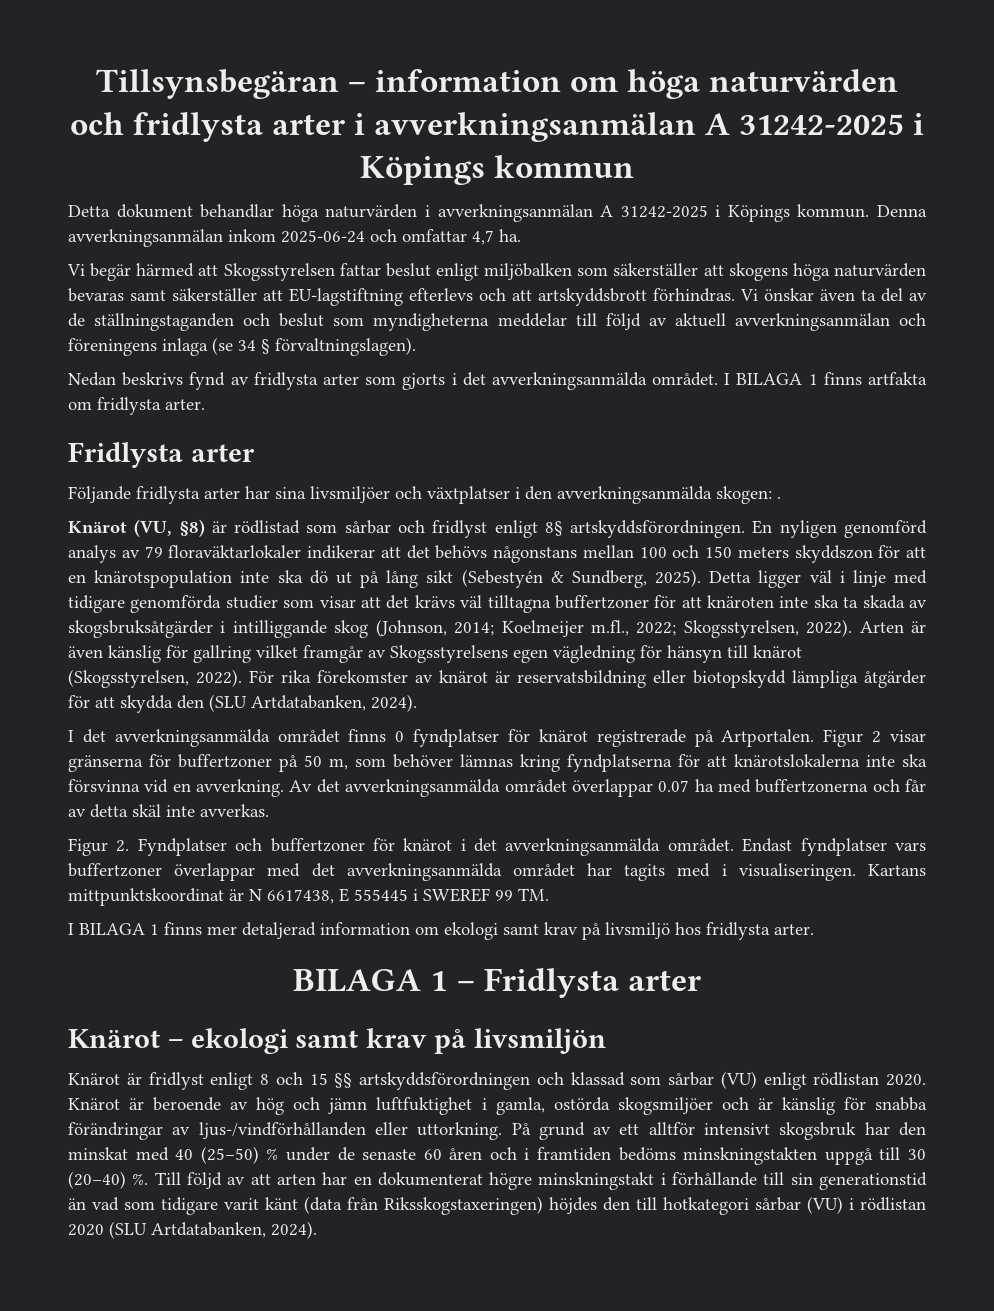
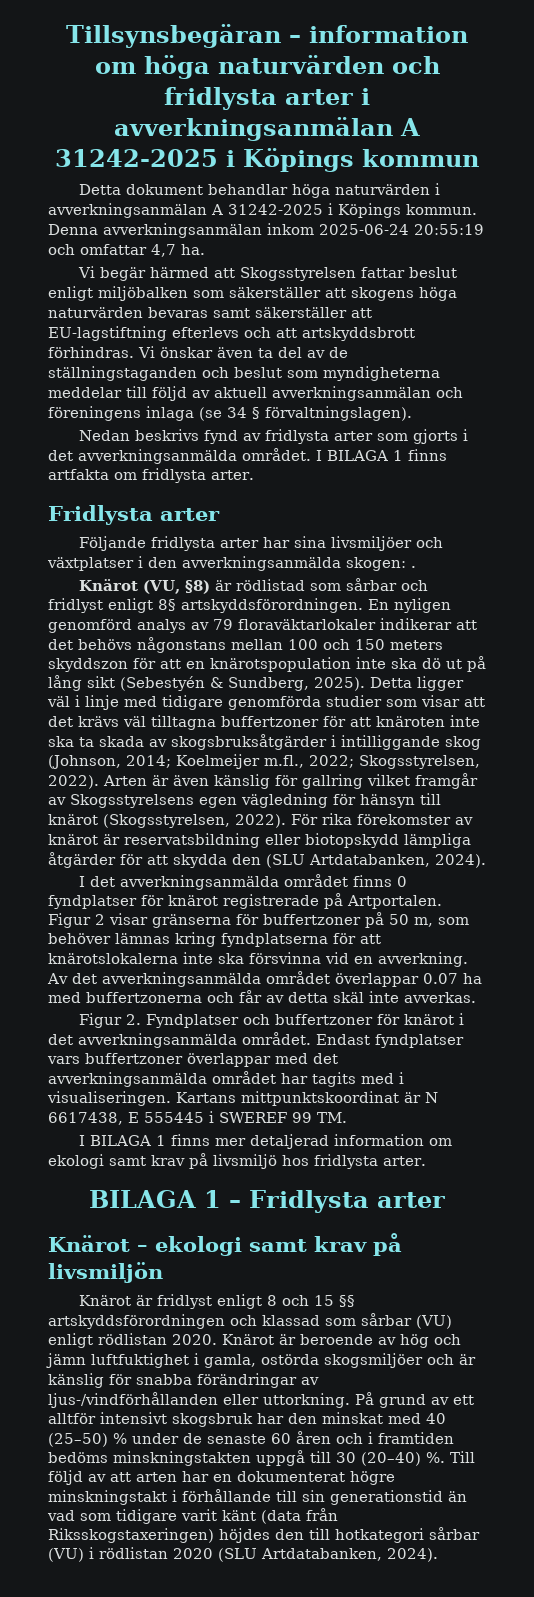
- Denna avverkningsanmälan inkom 2025-06-24 och omfattar 4,7 ha.
+ Denna avverkningsanmälan inkom 2025-06-24 20:55:19 och omfattar 4,7 ha.

